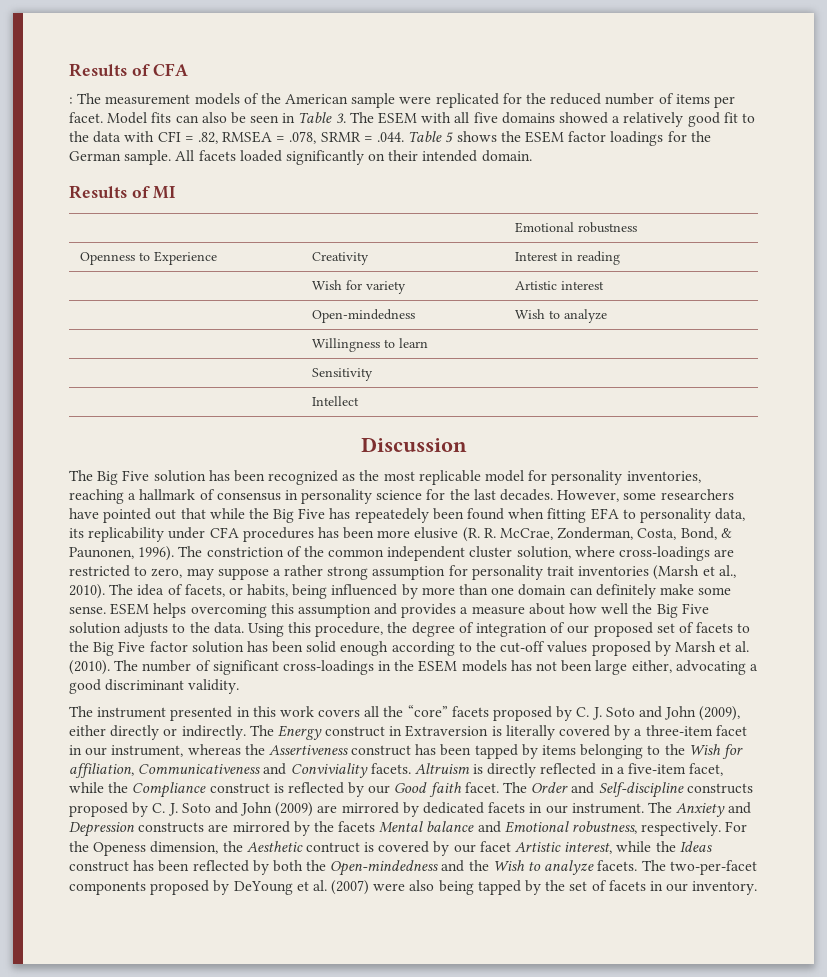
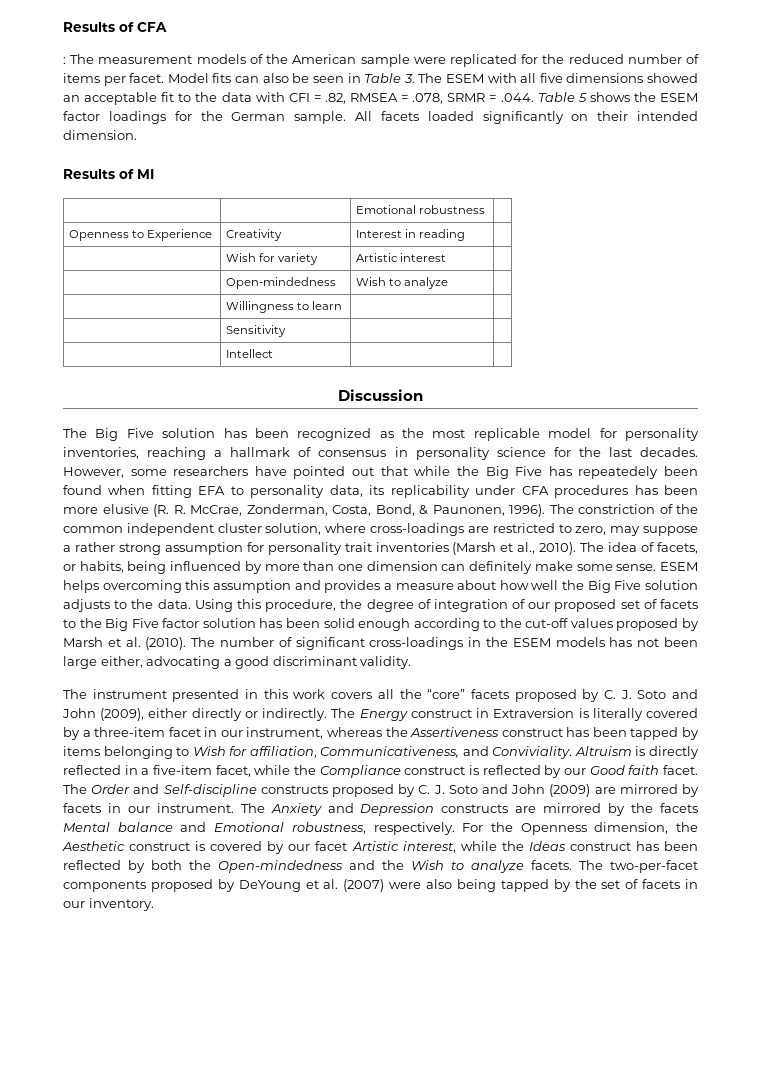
- Model fits can also be seen in Table 3. The ESEM with all five domains showed a relatively good fit to the data with CFI = .82, RMSEA = .078, SRMR = .044. Table 5 shows the ESEM factor loadings for the German sample.
+ Model fits can also be seen in Table 3. The ESEM with all five dimensions showed an acceptable fit to the data with CFI = .82, RMSEA = .078, SRMR = .044. Table 5 shows the ESEM factor loadings for the German sample.
- All facets loaded significantly on their intended domain.
+ All facets loaded significantly on their intended dimension.
- The idea of facets, or habits, being influenced by more than one domain can definitely make some sense.
+ The idea of facets, or habits, being influenced by more than one dimension can definitely make some sense.
- The Energy construct in Extraversion is literally covered by a three-item facet in our instrument, whereas the Assertiveness construct has been tapped by items belonging to the Wish for affiliation, Communicativeness and Conviviality facets.
+ The Energy construct in Extraversion is literally covered by a three-item facet in our instrument, whereas the Assertiveness construct has been tapped by items belonging to Wish for affiliation, Communicativeness, and Conviviality.
- The Order and Self-discipline constructs proposed by C. J. Soto and John (2009) are mirrored by dedicated facets in our instrument.
+ The Order and Self-discipline constructs proposed by C. J. Soto and John (2009) are mirrored by facets in our instrument.
- For the Openess dimension, the Aesthetic contruct is covered by our facet Artistic interest, while the Ideas construct has been reflected by both the Open-mindedness and the Wish to analyze facets.
+ For the Openness dimension, the Aesthetic construct is covered by our facet Artistic interest, while the Ideas construct has been reflected by both the Open-mindedness and the Wish to analyze facets.

